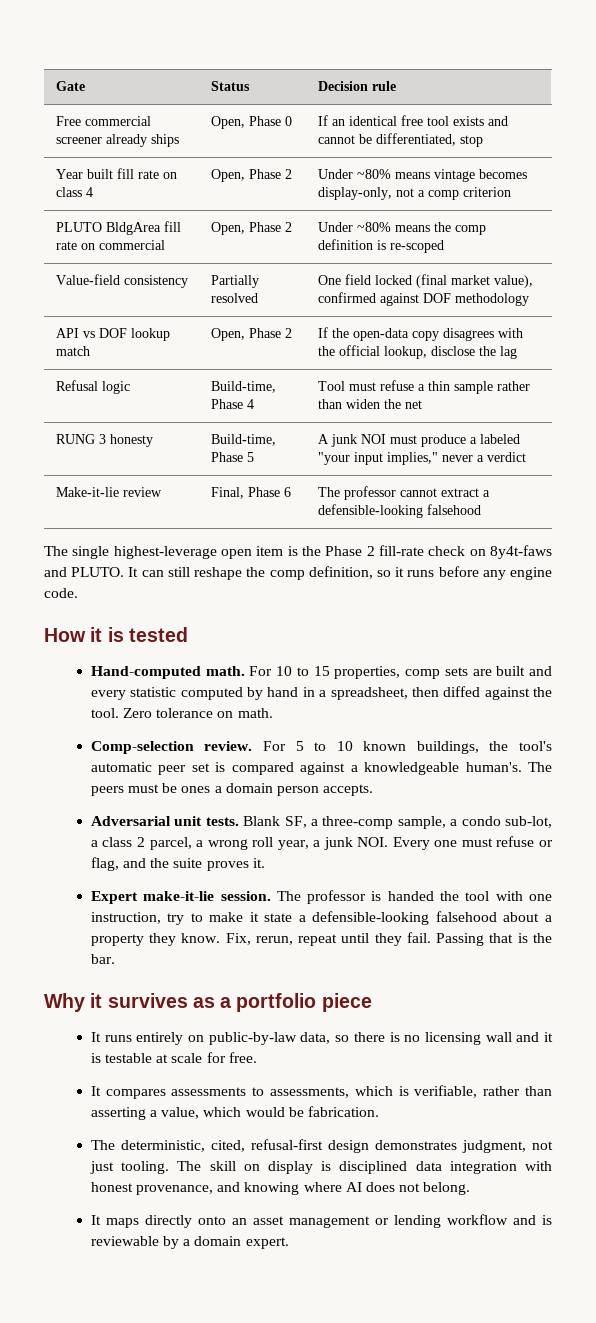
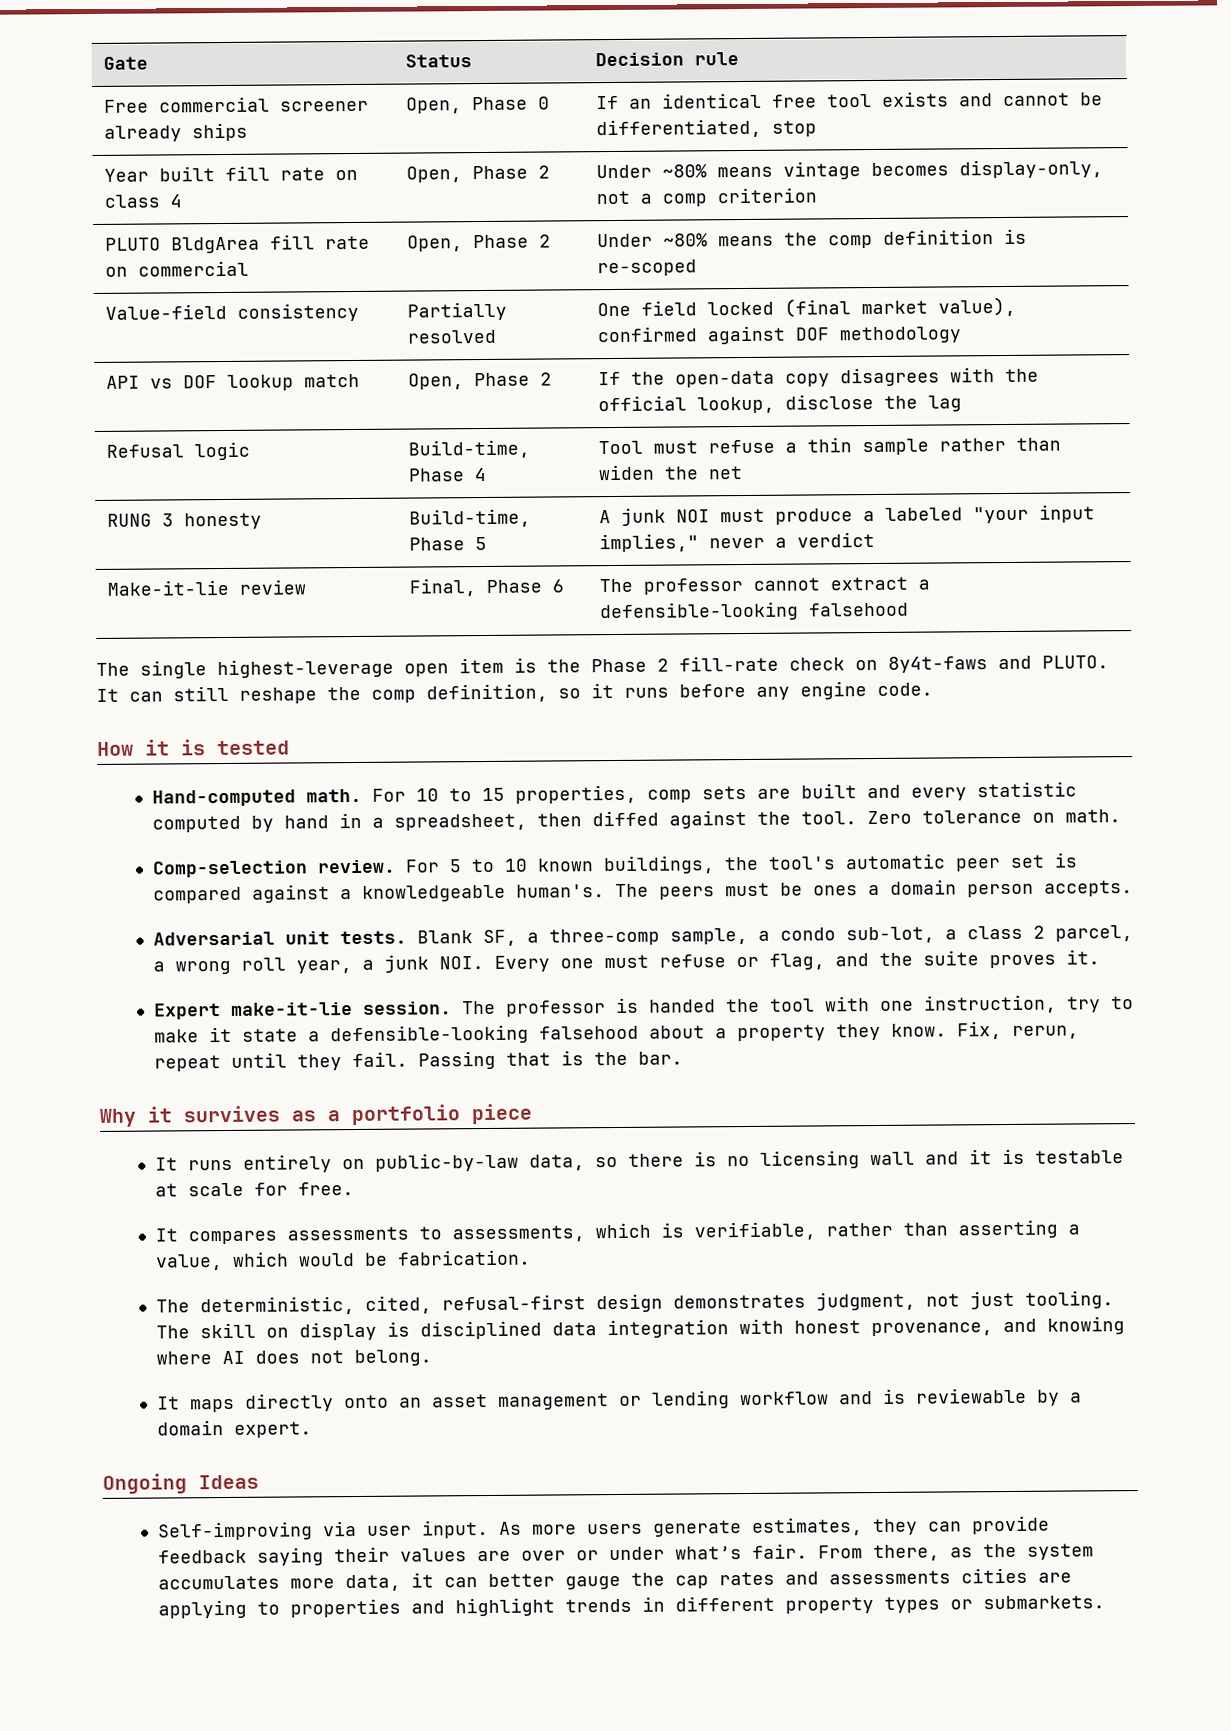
+ Ongoing Ideas
+ Self-improving via user input. As more users generate estimates, they can provide feedback saying their values are over or under what’s fair. From there, as the system accumulates more data, it can better gauge the cap rates and assessments cities are applying to properties and highlight trends in different property types or submarkets.

